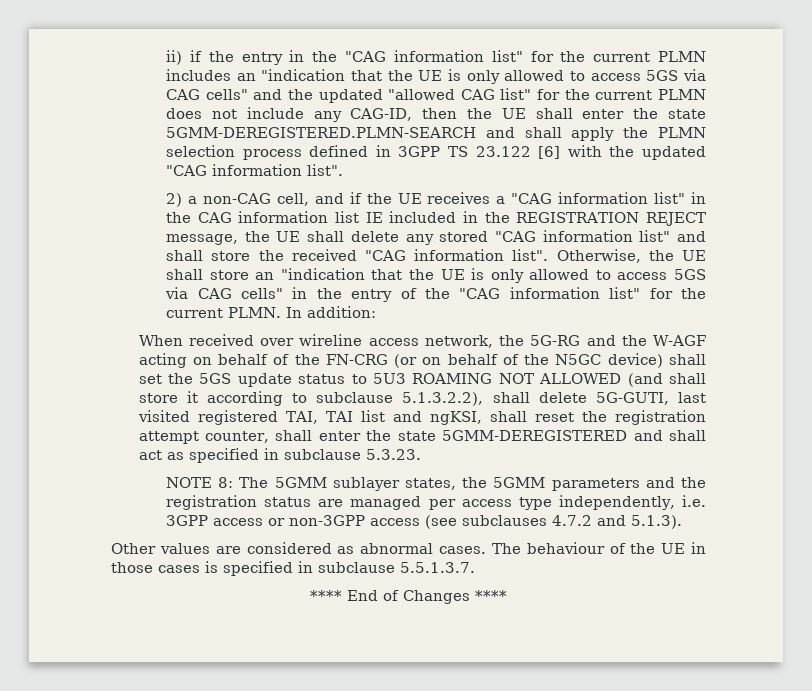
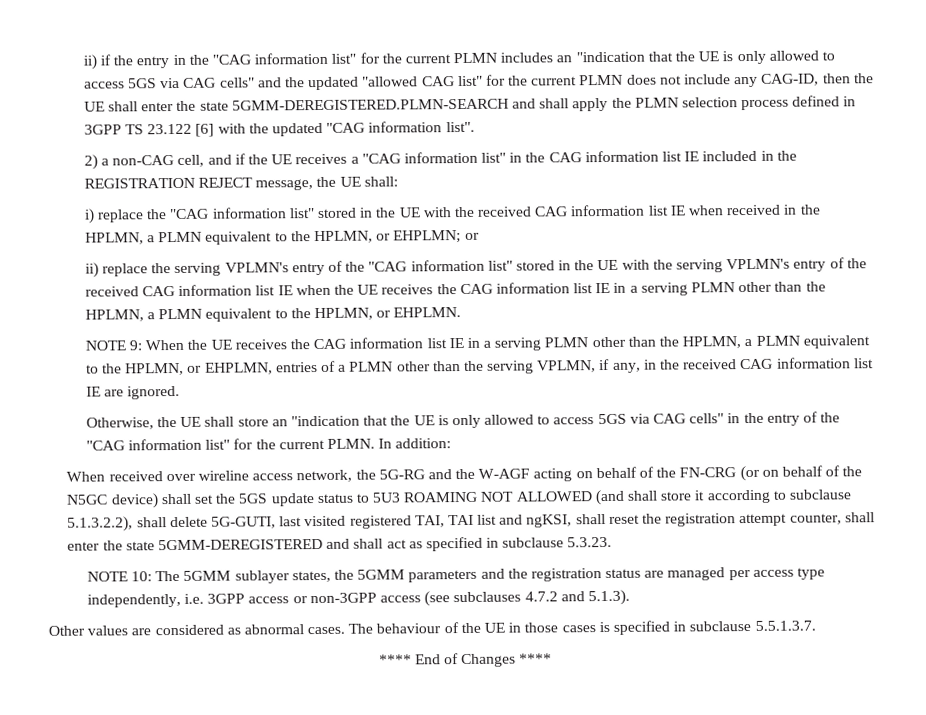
- 2) a non-CAG cell, and if the UE receives a "CAG information list" in the CAG information list IE included in the REGISTRATION REJECT message, the UE shall delete any stored "CAG information list" and shall store the received "CAG information list". Otherwise, the UE shall store an "indication that the UE is only allowed to access 5GS via CAG cells" in the entry of the "CAG information list" for the current PLMN.
+ 2) a non-CAG cell, and if the UE receives a "CAG information list" in the CAG information list IE included in the REGISTRATION REJECT message, the UE shall:
+ i) replace the "CAG information list" stored in the UE with the received CAG information list IE when received in the HPLMN, a PLMN equivalent to the HPLMN, or EHPLMN; or
+ ii) replace the serving VPLMN's entry of the "CAG information list" stored in the UE with the serving VPLMN's entry of the received CAG information list IE when the UE receives the CAG information list IE in a serving PLMN other than the HPLMN, a PLMN equivalent to the HPLMN, or EHPLMN.
+ NOTE 9: When the UE receives the CAG information list IE in a serving PLMN other than the HPLMN, a PLMN equivalent to the HPLMN, or EHPLMN, entries of a PLMN other than the serving VPLMN, if any, in the received CAG information list IE are ignored.
+ Otherwise, the UE shall store an "indication that the UE is only allowed to access 5GS via CAG cells" in the entry of the "CAG information list" for the current PLMN.
- NOTE 8: The 5GMM sublayer states, the 5GMM parameters and the registration status are managed per access type independently, i.e. 3GPP access or non-3GPP access (see subclauses 4.7.2 and 5.1.3).
+ NOTE 10: The 5GMM sublayer states, the 5GMM parameters and the registration status are managed per access type independently, i.e. 3GPP access or non-3GPP access (see subclauses 4.7.2 and 5.1.3).

